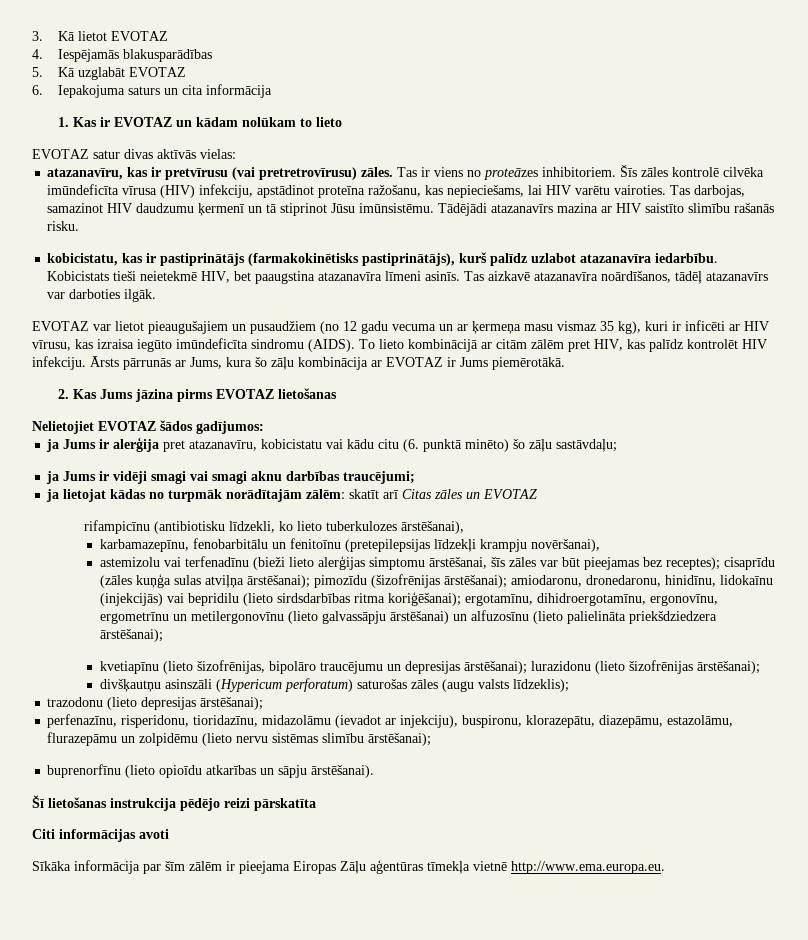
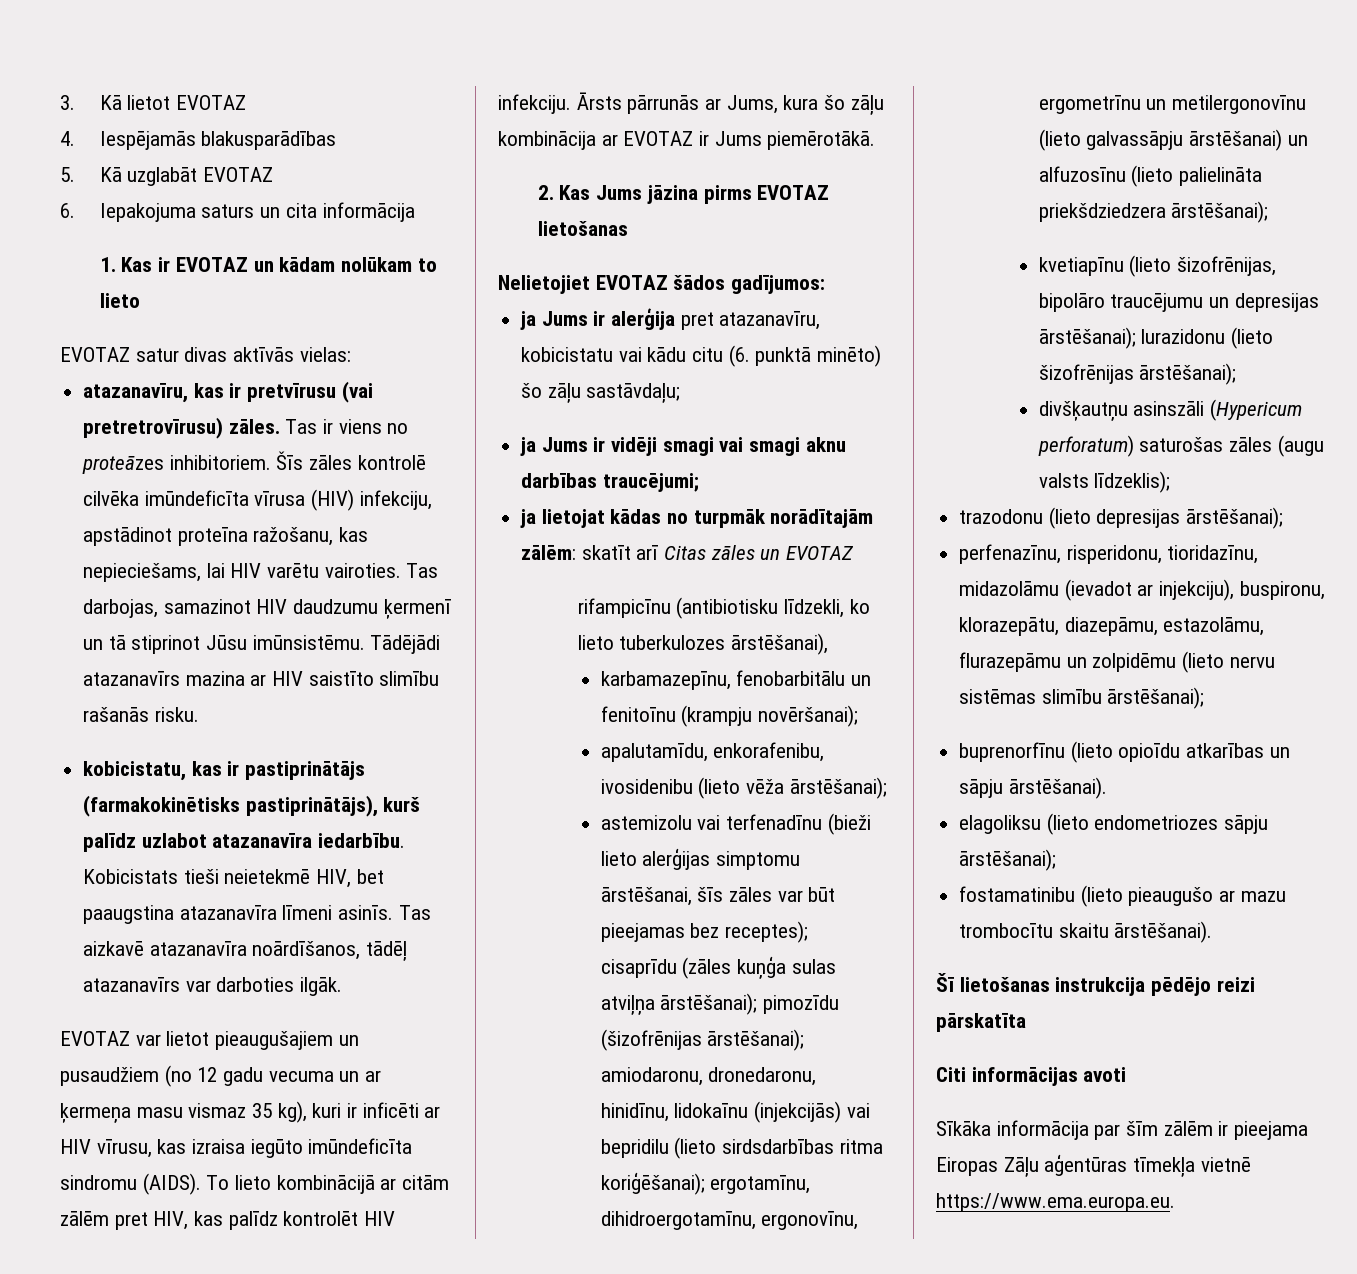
- karbamazepīnu, fenobarbitālu un fenitoīnu (pretepilepsijas līdzekļi krampju novēršanai),
+ karbamazepīnu, fenobarbitālu un fenitoīnu (krampju novēršanai);
+ apalutamīdu, enkorafenibu, ivosidenibu (lieto vēža ārstēšanai);
+ elagoliksu (lieto endometriozes sāpju ārstēšanai);
+ fostamatinibu (lieto pieaugušo ar mazu trombocītu skaitu ārstēšanai).
- Sīkāka informācija par šīm zālēm ir pieejama Eiropas Zāļu aģentūras tīmekļa vietnē http://www.ema.europa.eu.
+ Sīkāka informācija par šīm zālēm ir pieejama Eiropas Zāļu aģentūras tīmekļa vietnē https://www.ema.europa.eu.

